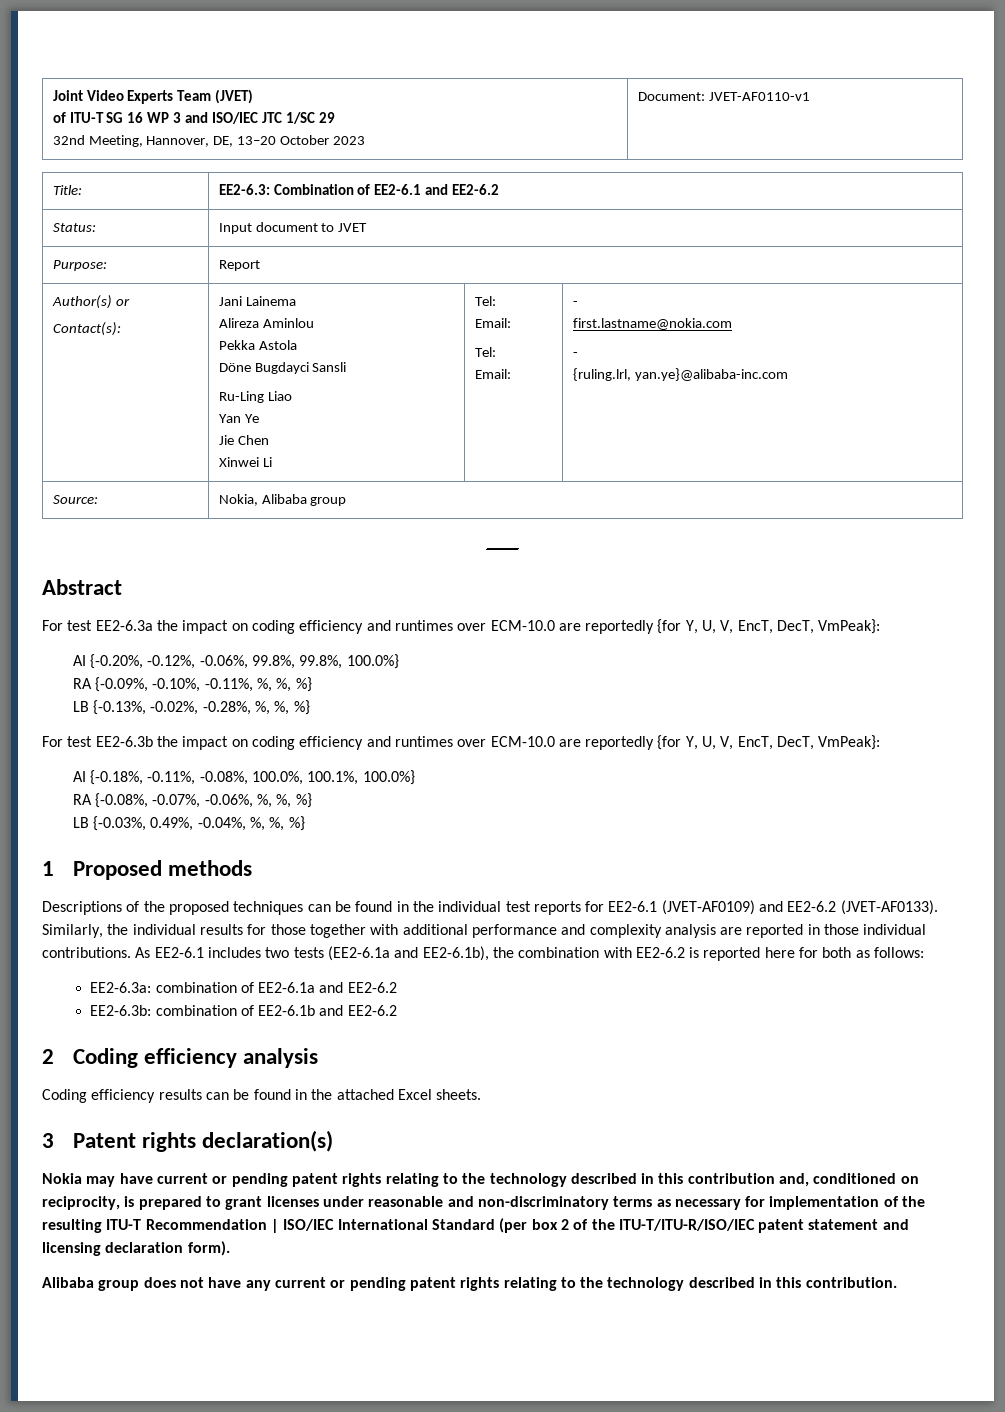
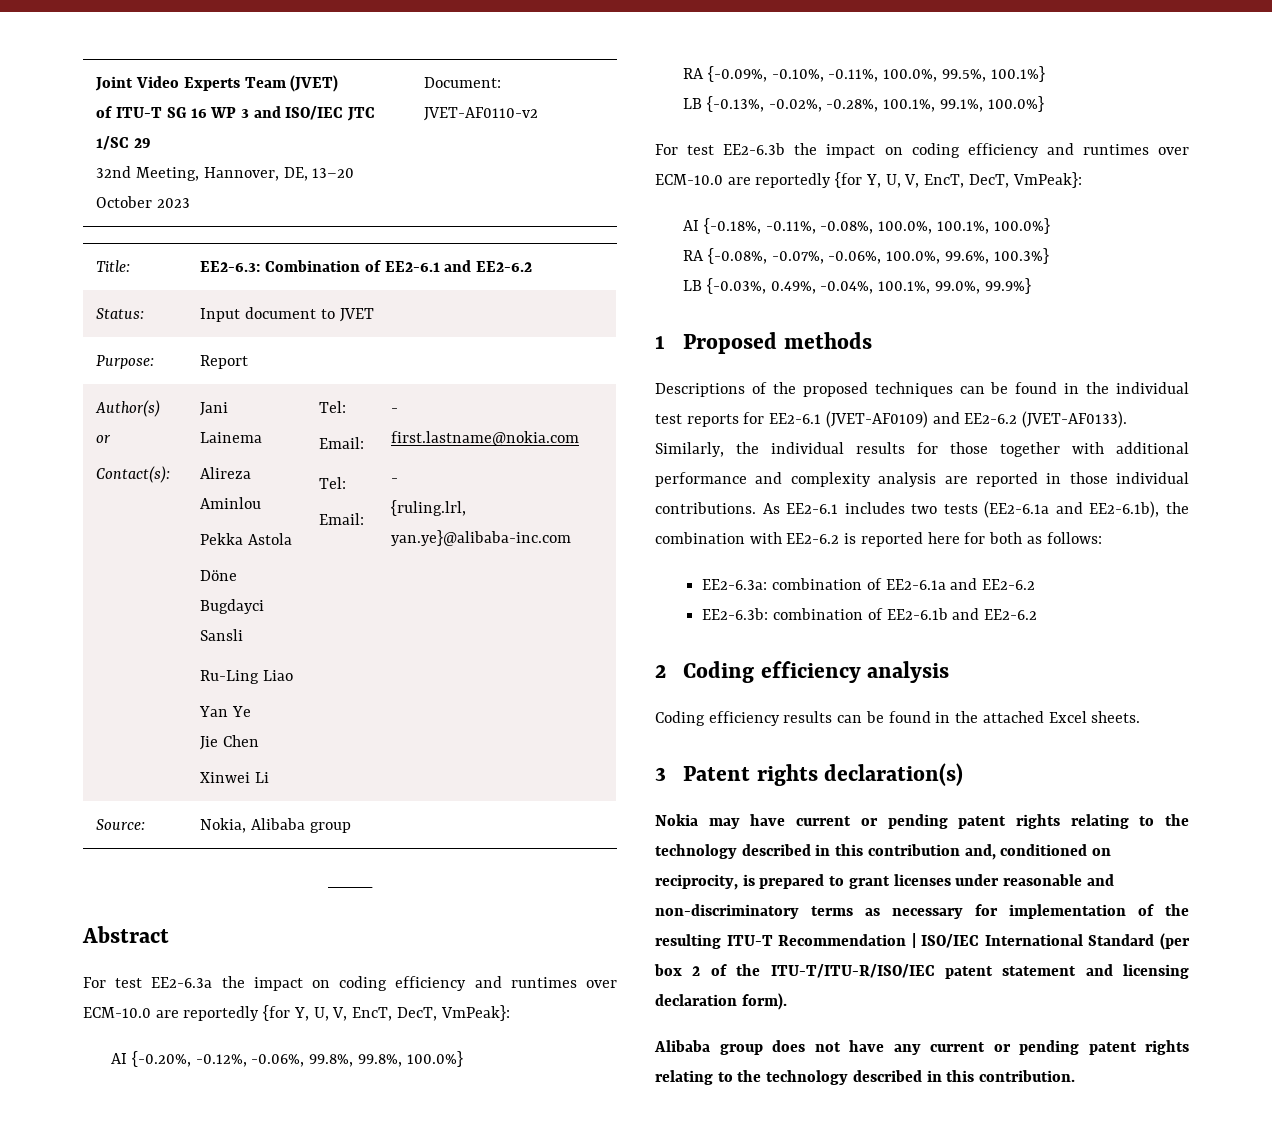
  Joint Video Experts Team (JVET)
  of ITU-T SG 16 WP 3 and ISO/IEC JTC 1/SC 29
- 32nd Meeting, Hannover, DE, 13–20 October 2023 | Document: JVET-AF0110-v1
+ 32nd Meeting, Hannover, DE, 13–20 October 2023 | Document: JVET-AF0110-v2
- RA {-0.09%, -0.10%, -0.11%, %, %, %}
+ RA {-0.09%, -0.10%, -0.11%, 100.0%, 99.5%, 100.1%}
- LB {-0.13%, -0.02%, -0.28%, %, %, %}
+ LB {-0.13%, -0.02%, -0.28%, 100.1%, 99.1%, 100.0%}
- RA {-0.08%, -0.07%, -0.06%, %, %, %}
+ RA {-0.08%, -0.07%, -0.06%, 100.0%, 99.6%, 100.3%}
- LB {-0.03%, 0.49%, -0.04%, %, %, %}
+ LB {-0.03%, 0.49%, -0.04%, 100.1%, 99.0%, 99.9%}

